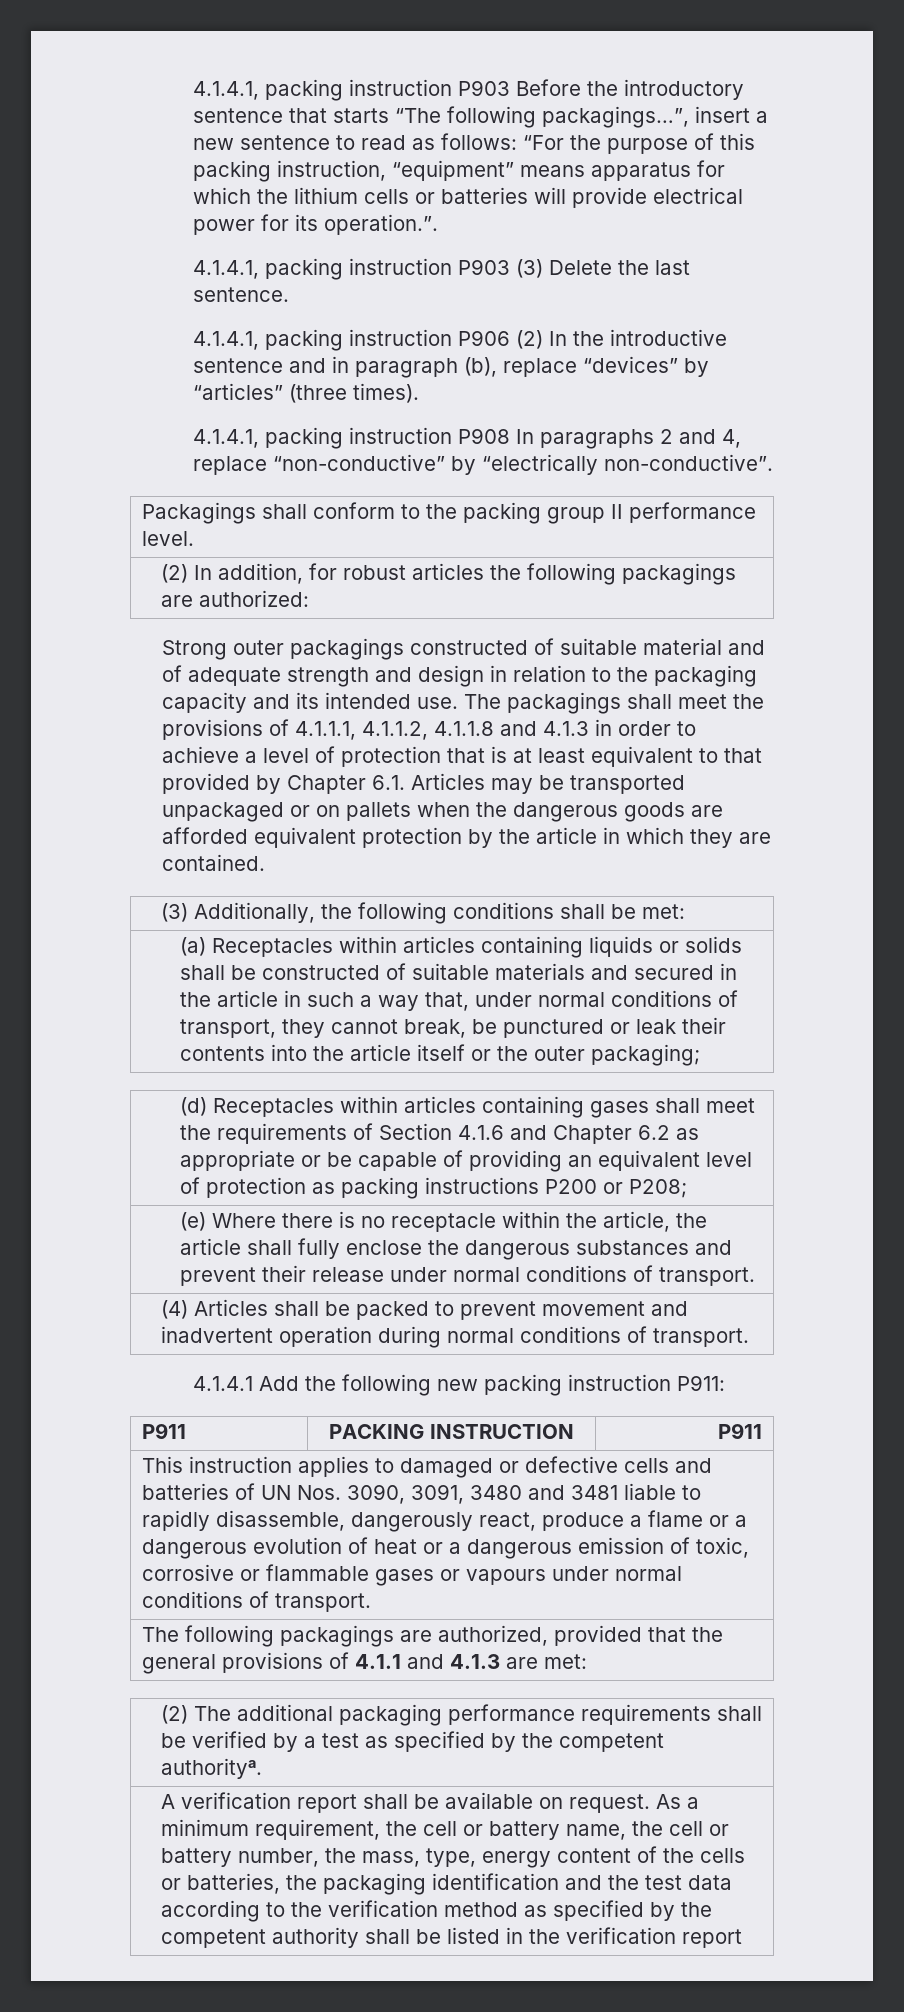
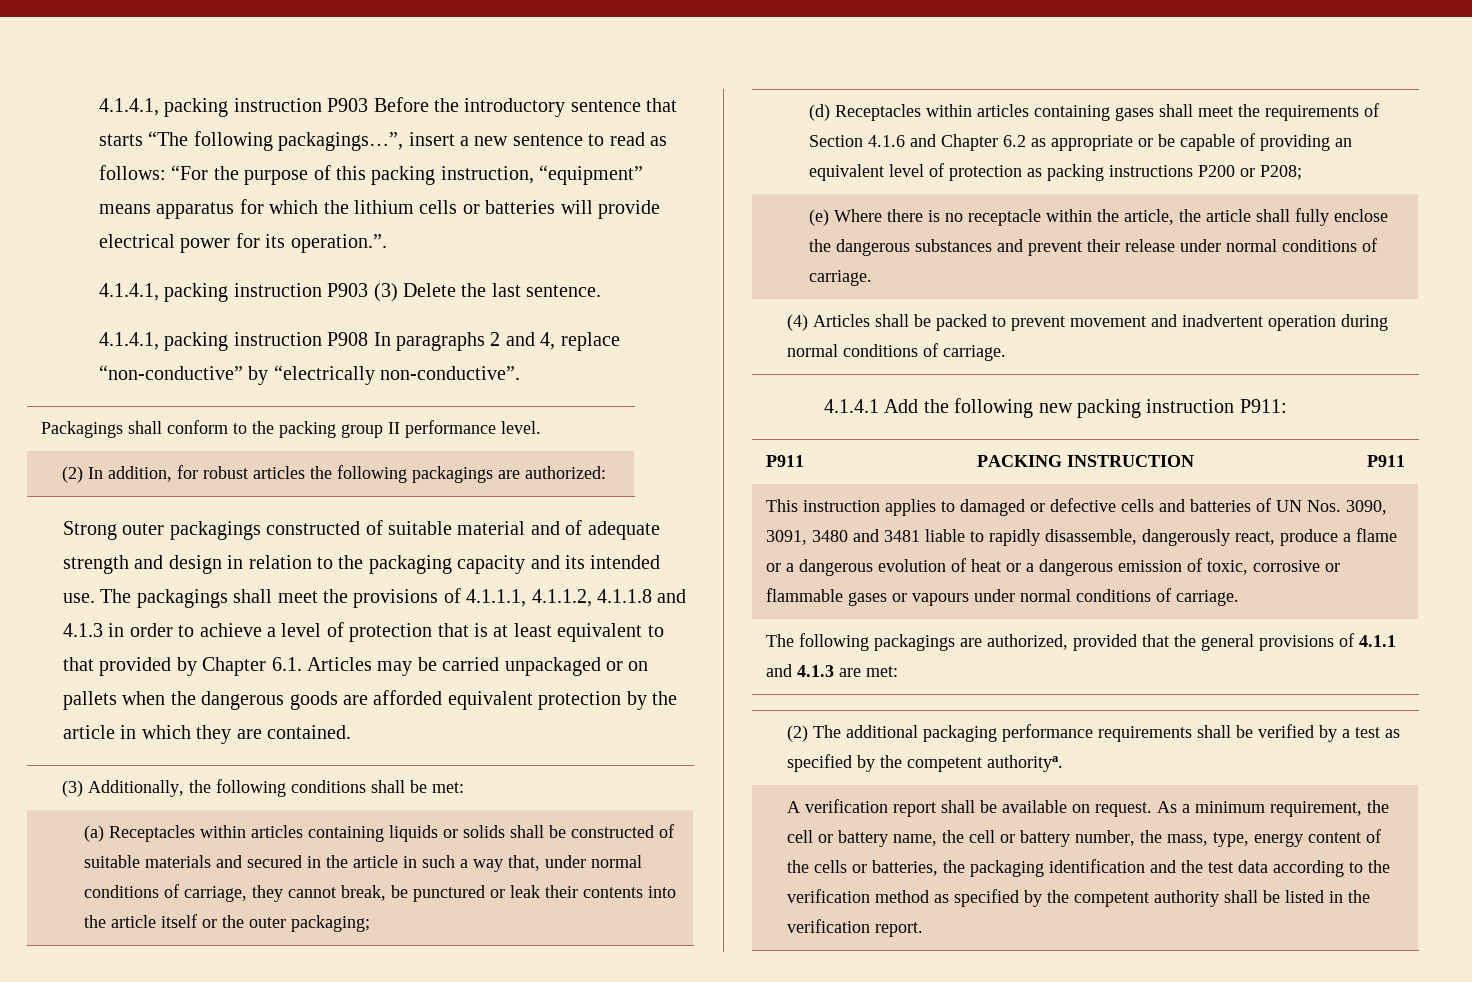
- 4.1.4.1, packing instruction P906 (2) In the introductive sentence and in paragraph (b), replace “devices” by “articles” (three times).
- The packagings shall meet the provisions of 4.1.1.1, 4.1.1.2, 4.1.1.8 and 4.1.3 in order to achieve a level of protection that is at least equivalent to that provided by Chapter 6.1. Articles may be transported unpackaged or on pallets when the dangerous goods are afforded equivalent protection by the article in which they are contained.
+ The packagings shall meet the provisions of 4.1.1.1, 4.1.1.2, 4.1.1.8 and 4.1.3 in order to achieve a level of protection that is at least equivalent to that provided by Chapter 6.1. Articles may be carried unpackaged or on pallets when the dangerous goods are afforded equivalent protection by the article in which they are contained.
- (a) Receptacles within articles containing liquids or solids shall be constructed of suitable materials and secured in the article in such a way that, under normal conditions of transport, they cannot break, be punctured or leak their contents into the article itself or the outer packaging;
+ (a) Receptacles within articles containing liquids or solids shall be constructed of suitable materials and secured in the article in such a way that, under normal conditions of carriage, they cannot break, be punctured or leak their contents into the article itself or the outer packaging;
- (e) Where there is no receptacle within the article, the article shall fully enclose the dangerous substances and prevent their release under normal conditions of transport.
+ (e) Where there is no receptacle within the article, the article shall fully enclose the dangerous substances and prevent their release under normal conditions of carriage.
- (4) Articles shall be packed to prevent movement and inadvertent operation during normal conditions of transport.
+ (4) Articles shall be packed to prevent movement and inadvertent operation during normal conditions of carriage.
- This instruction applies to damaged or defective cells and batteries of UN Nos. 3090, 3091, 3480 and 3481 liable to rapidly disassemble, dangerously react, produce a flame or a dangerous evolution of heat or a dangerous emission of toxic, corrosive or flammable gases or vapours under normal conditions of transport.
+ This instruction applies to damaged or defective cells and batteries of UN Nos. 3090, 3091, 3480 and 3481 liable to rapidly disassemble, dangerously react, produce a flame or a dangerous evolution of heat or a dangerous emission of toxic, corrosive or flammable gases or vapours under normal conditions of carriage.
- As a minimum requirement, the cell or battery name, the cell or battery number, the mass, type, energy content of the cells or batteries, the packaging identification and the test data according to the verification method as specified by the competent authority shall be listed in the verification report
+ As a minimum requirement, the cell or battery name, the cell or battery number, the mass, type, energy content of the cells or batteries, the packaging identification and the test data according to the verification method as specified by the competent authority shall be listed in the verification report.

